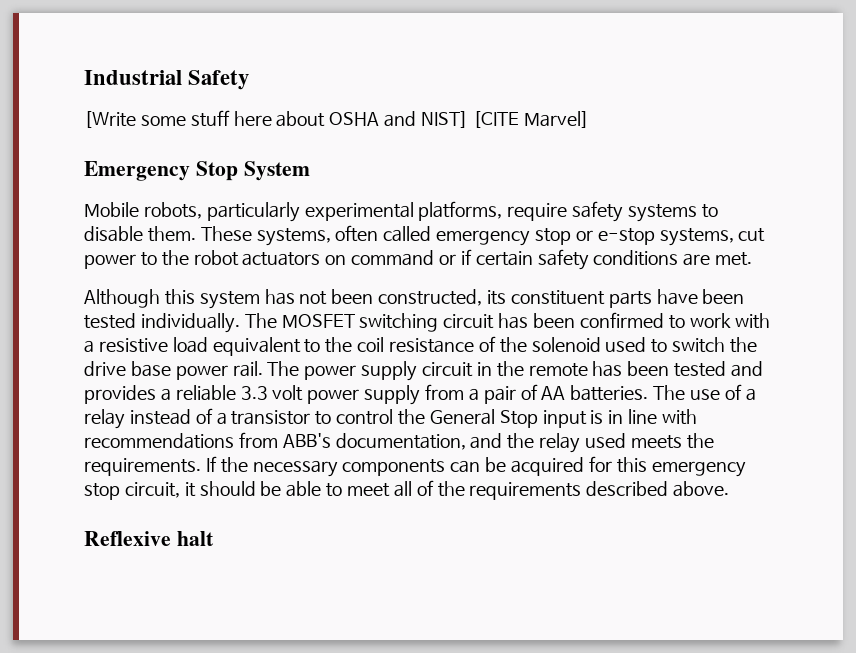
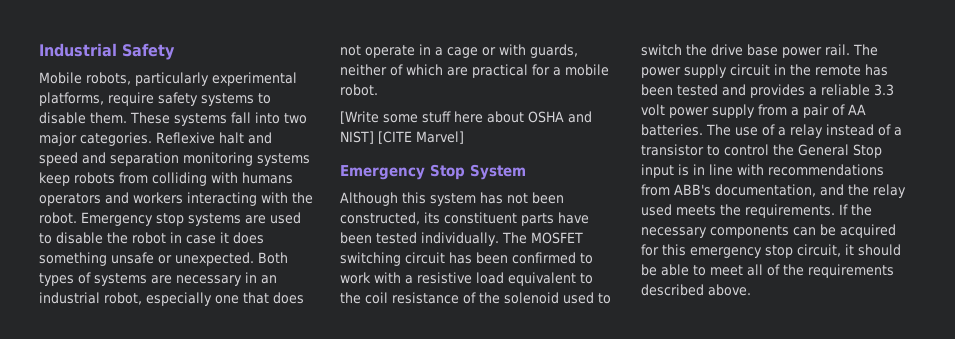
+ Mobile robots, particularly experimental platforms, require safety systems to disable them. These systems fall into two major categories. Reflexive halt and speed and separation monitoring systems keep robots from colliding with humans operators and workers interacting with the robot. Emergency stop systems are used to disable the robot in case it does something unsafe or unexpected. Both types of systems are necessary in an industrial robot, especially one that does not operate in a cage or with guards, neither of which are practical for a mobile robot.
- Mobile robots, particularly experimental platforms, require safety systems to disable them. These systems, often called emergency stop or e-stop systems, cut power to the robot actuators on command or if certain safety conditions are met.
- Reflexive halt

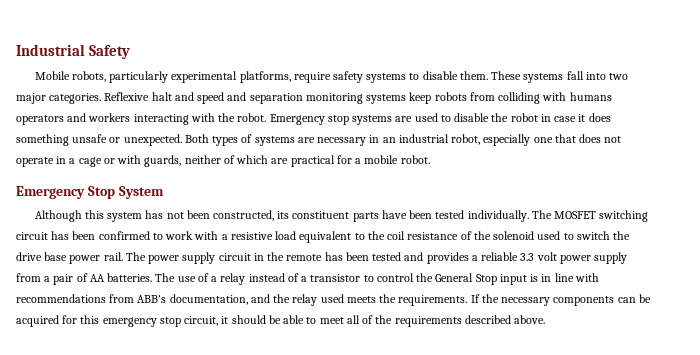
- [Write some stuff here about OSHA and NIST] [CITE Marvel]

